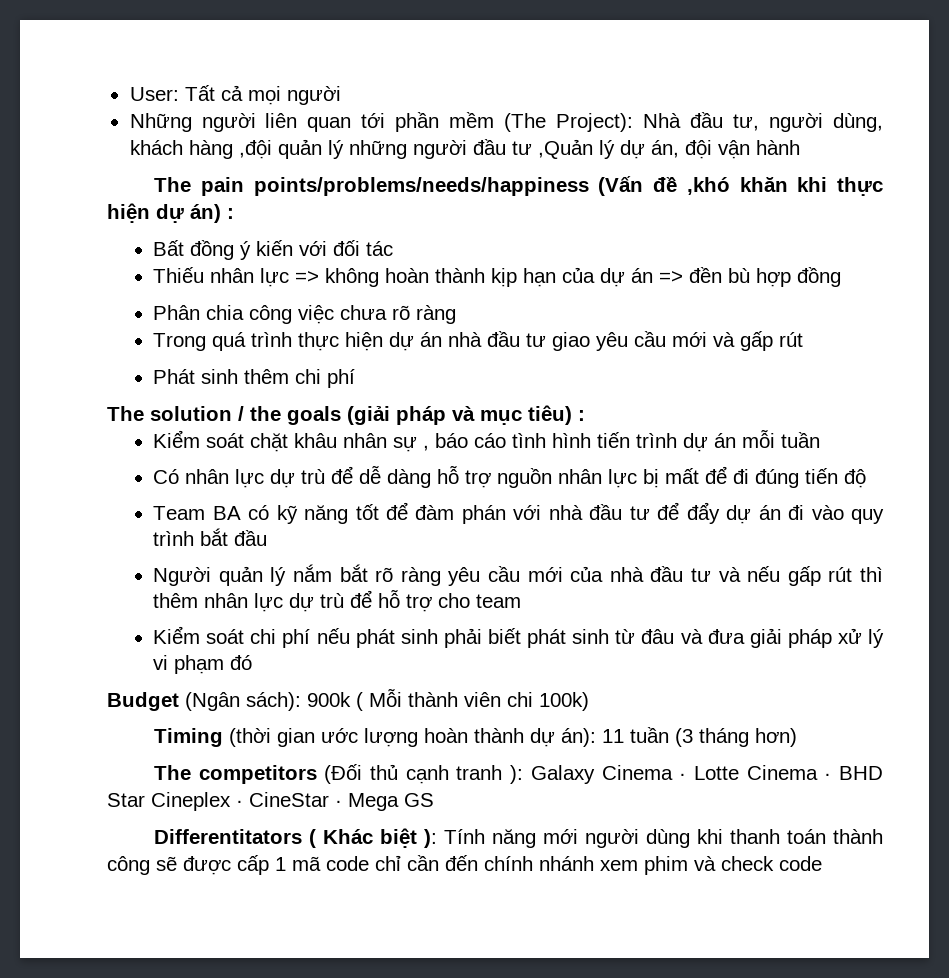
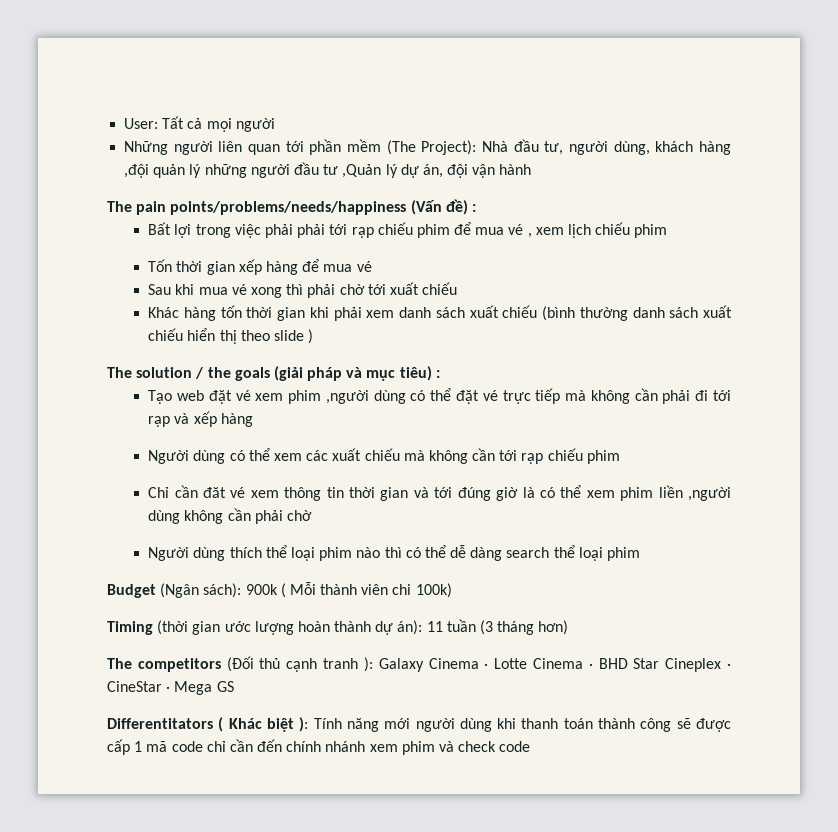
- The pain points/problems/needs/happiness (Vấn đề ,khó khăn khi thực hiện dự án) :
- Bất đồng ý kiến với đối tác
- Thiếu nhân lực => không hoàn thành kịp hạn của dự án => đền bù hợp đồng
- Phân chia công việc chưa rõ ràng
- Trong quá trình thực hiện dự án nhà đầu tư giao yêu cầu mới và gấp rút
- Phát sinh thêm chi phí
+ The pain points/problems/needs/happiness (Vấn đề) :
+ Bất lợi trong việc phải phải tới rạp chiếu phim để mua vé , xem lịch chiếu phim
+ Tốn thời gian xếp hàng để mua vé
+ Sau khi mua vé xong thì phải chờ tới xuất chiếu
+ Khác hàng tốn thời gian khi phải xem danh sách xuất chiếu (bình thường danh sách xuất chiếu hiển thị theo slide )
- Kiểm soát chặt khâu nhân sự , báo cáo tình hình tiến trình dự án mỗi tuần
- Có nhân lực dự trù để dễ dàng hỗ trợ nguồn nhân lực bị mất để đi đúng tiến độ
- Team BA có kỹ năng tốt để đàm phán với nhà đầu tư để đẩy dự án đi vào quy trình bắt đầu
- Người quản lý nắm bắt rõ ràng yêu cầu mới của nhà đầu tư và nếu gấp rút thì thêm nhân lực dự trù để hỗ trợ cho team
- Kiểm soát chi phí nếu phát sinh phải biết phát sinh từ đâu và đưa giải pháp xử lý vi phạm đó
+ Tạo web đặt vé xem phim ,người dùng có thể đặt vé trực tiếp mà không cần phải đi tới rạp và xếp hàng
+ Người dùng có thể xem các xuất chiếu mà không cần tới rạp chiếu phim
+ Chỉ cần đăt vé xem thông tin thời gian và tới đúng giờ là có thể xem phim liền ,người dùng không cần phải chờ
+ Người dùng thích thể loại phim nào thì có thể dễ dàng search thể loại phim

